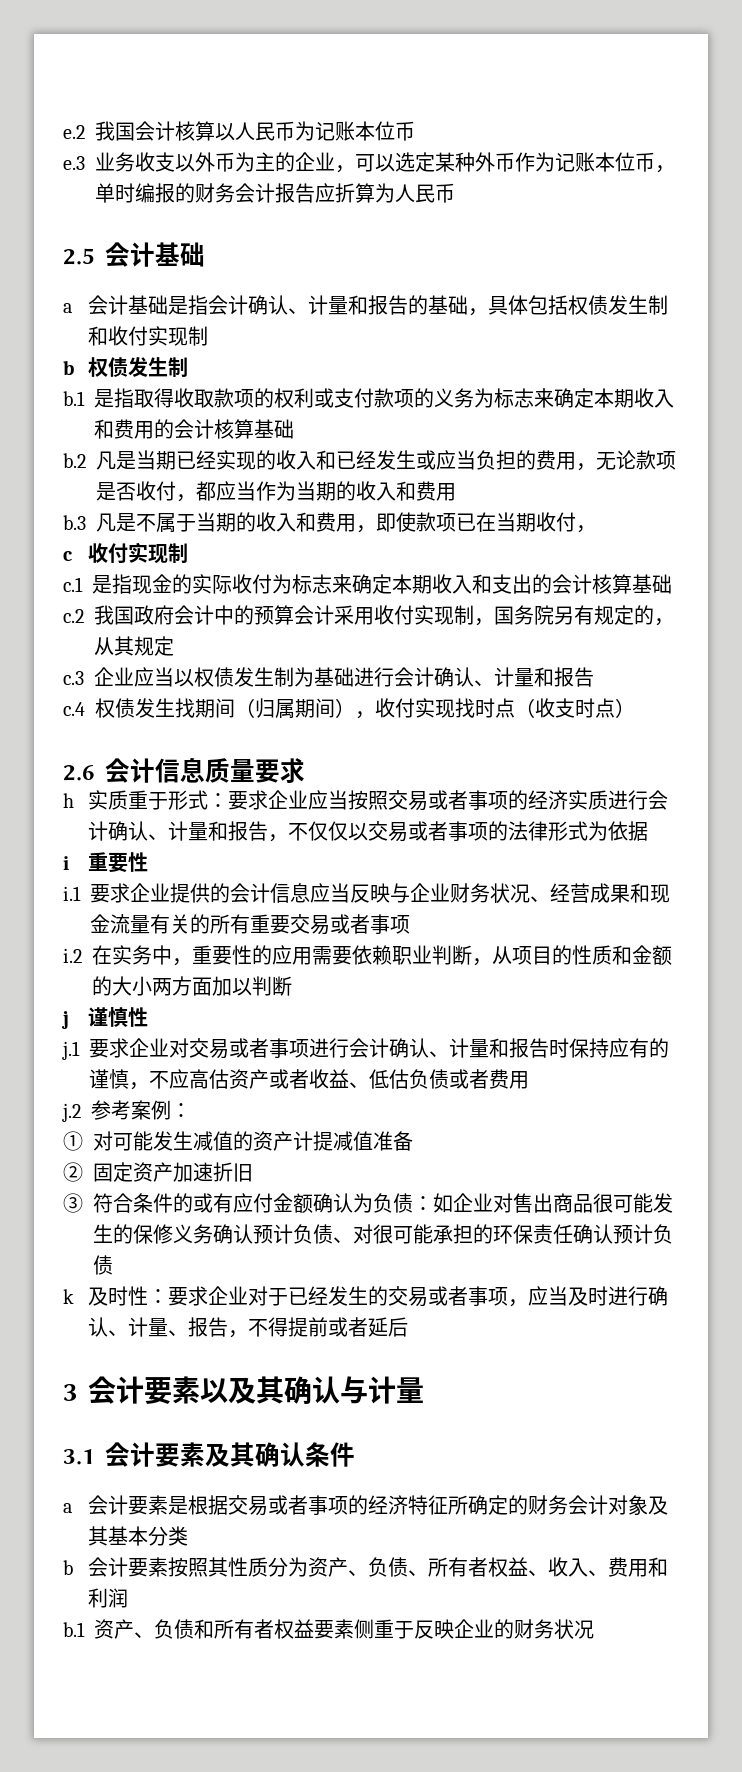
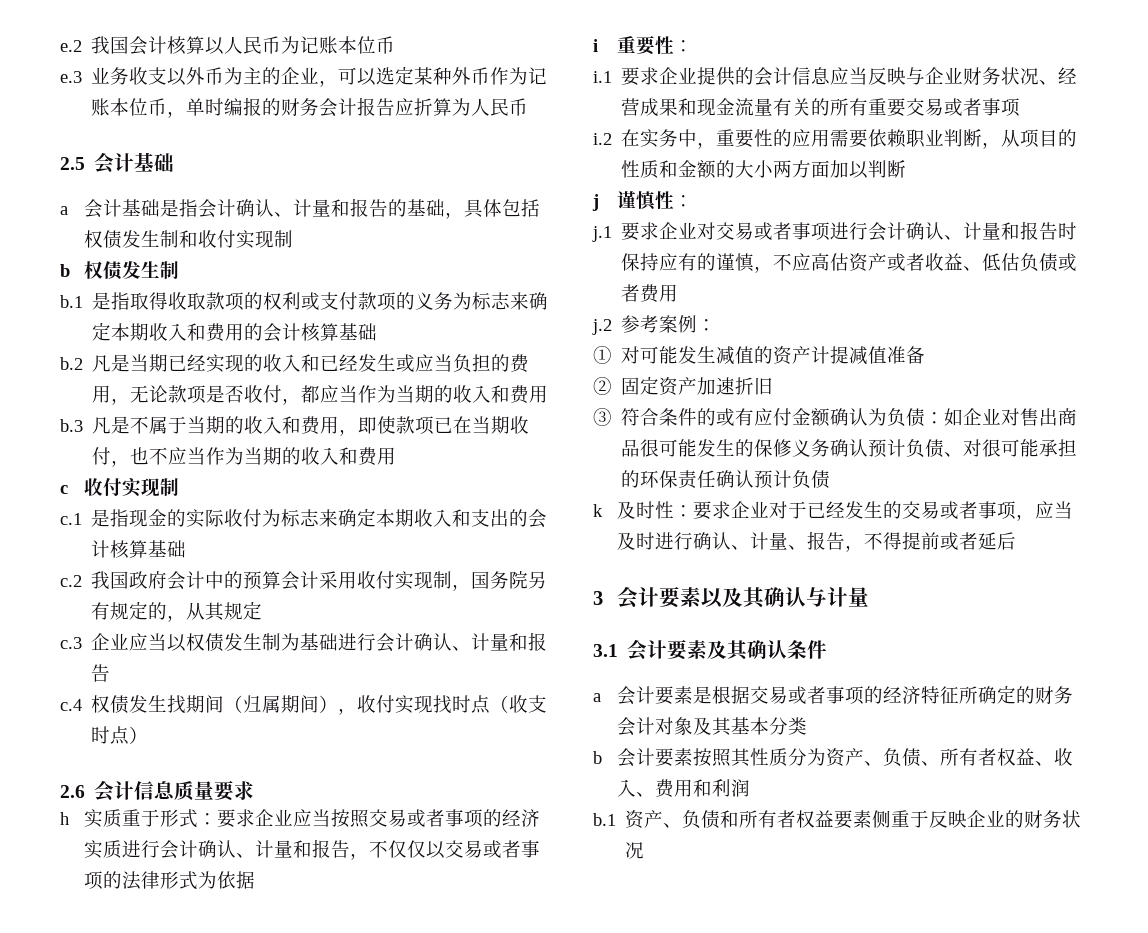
- b.3凡是不属于当期的收入和费用，即使款项已在当期收付，
+ b.3凡是不属于当期的收入和费用，即使款项已在当期收付，也不应当作为当期的收入和费用
- i重要性
+ i重要性：
- j谨慎性
+ j谨慎性：

